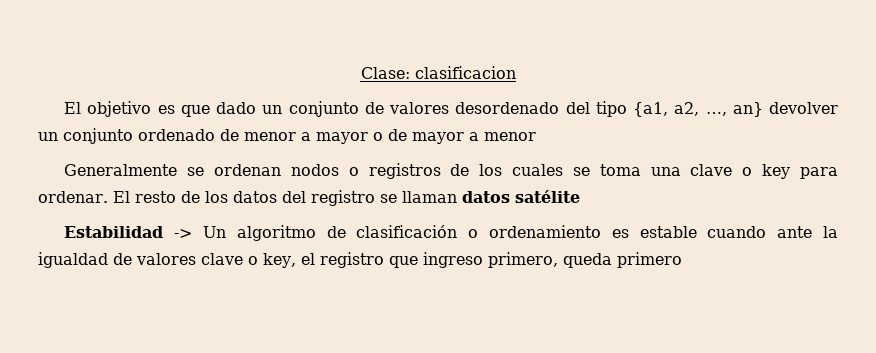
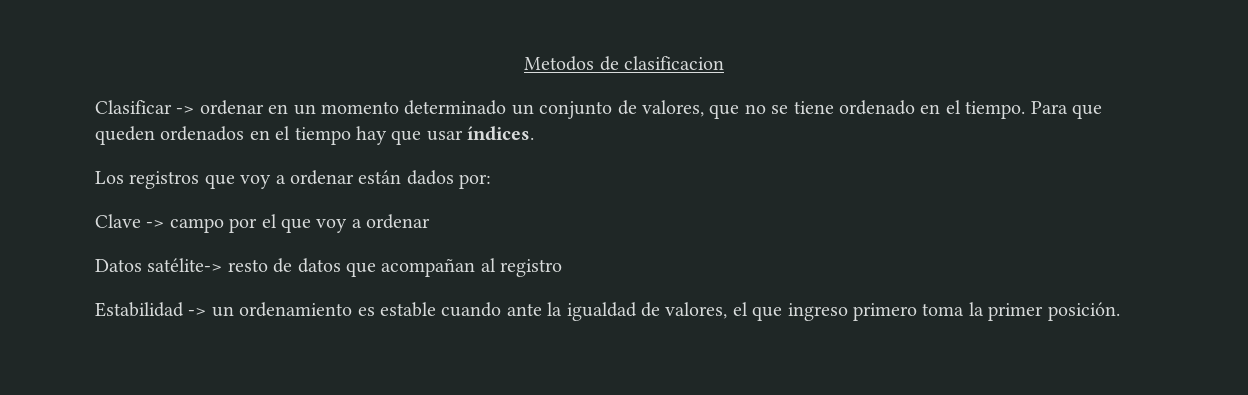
- Clase: clasificacion
+ Metodos de clasificacion
- El objetivo es que dado un conjunto de valores desordenado del tipo {a1, a2, …, an} devolver un conjunto ordenado de menor a mayor o de mayor a menor
- Generalmente se ordenan nodos o registros de los cuales se toma una clave o key para ordenar. El resto de los datos del registro se llaman datos satélite
- Estabilidad -> Un algoritmo de clasificación o ordenamiento es estable cuando ante la igualdad de valores clave o key, el registro que ingreso primero, queda primero
+ Clasificar -> ordenar en un momento determinado un conjunto de valores, que no se tiene ordenado en el tiempo. Para que queden ordenados en el tiempo hay que usar índices.
+ Los registros que voy a ordenar están dados por:
+ Clave -> campo por el que voy a ordenar
+ Datos satélite-> resto de datos que acompañan al registro
+ Estabilidad -> un ordenamiento es estable cuando ante la igualdad de valores, el que ingreso primero toma la primer posición.

